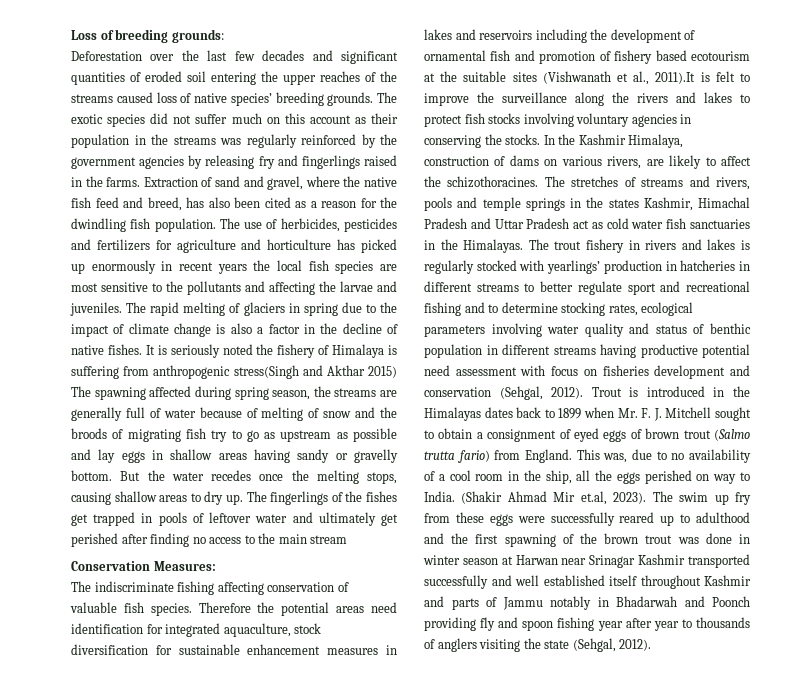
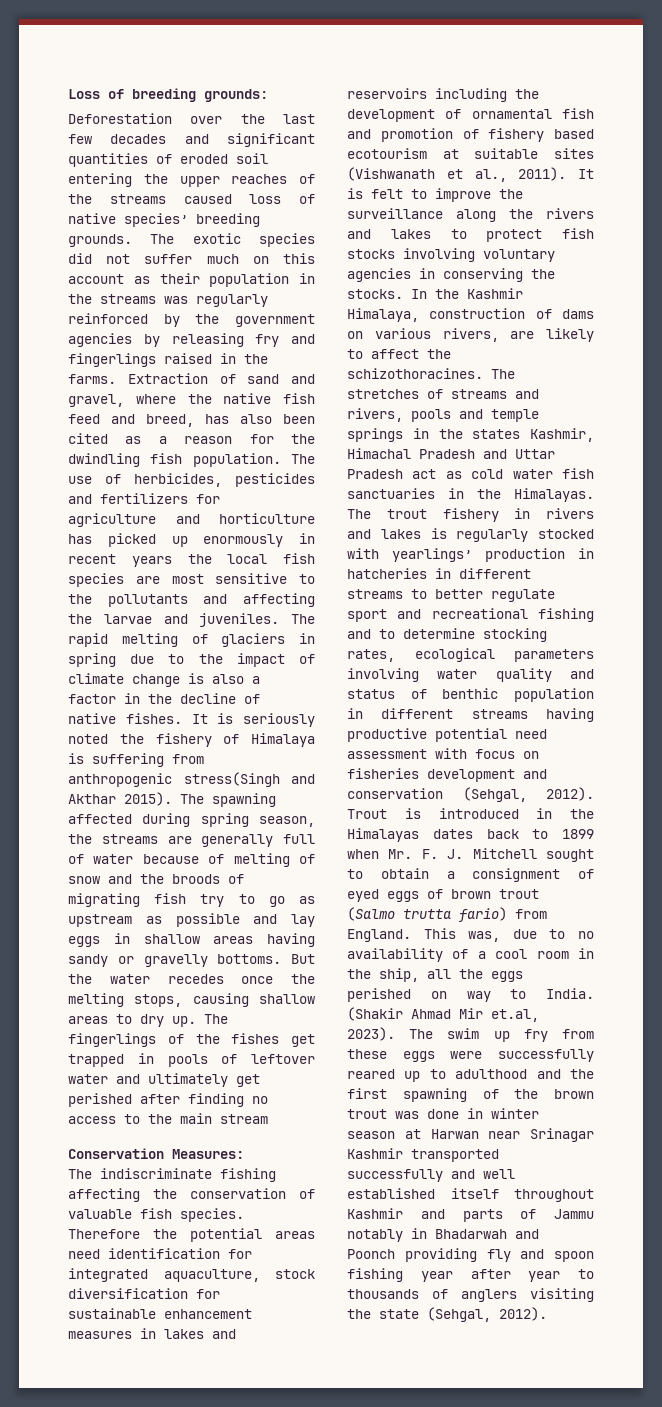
- It is seriously noted the fishery of Himalaya is suffering from anthropogenic stress(Singh and Akthar 2015) The spawning affected during spring season, the streams are generally full of water because of melting of snow and the broods of migrating fish try to go as upstream as possible and lay eggs in shallow areas having sandy or gravelly bottom.
+ It is seriously noted the fishery of Himalaya is suffering from anthropogenic stress(Singh and Akthar 2015). The spawning affected during spring season, the streams are generally full of water because of melting of snow and the broods of migrating fish try to go as upstream as possible and lay eggs in shallow areas having sandy or gravelly bottoms.
- The indiscriminate fishing affecting conservation of valuable fish species.
+ The indiscriminate fishing affecting the conservation of valuable fish species.
- Therefore the potential areas need identification for integrated aquaculture, stock diversification for sustainable enhancement measures in lakes and reservoirs including the development of ornamental fish and promotion of fishery based ecotourism at the suitable sites (Vishwanath et al., 2011).It is felt to improve the surveillance along the rivers and lakes to protect fish stocks involving voluntary agencies in conserving the stocks.
+ Therefore the potential areas need identification for integrated aquaculture, stock diversification for sustainable enhancement measures in lakes and reservoirs including the development of ornamental fish and promotion of fishery based ecotourism at suitable sites (Vishwanath et al., 2011). It is felt to improve the surveillance along the rivers and lakes to protect fish stocks involving voluntary agencies in conserving the stocks.

